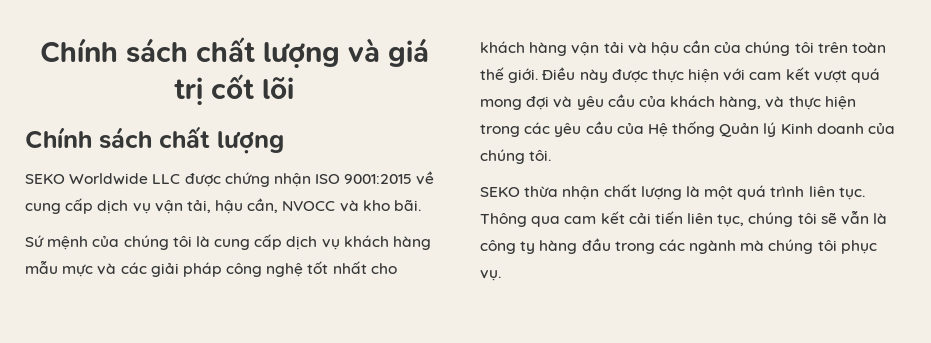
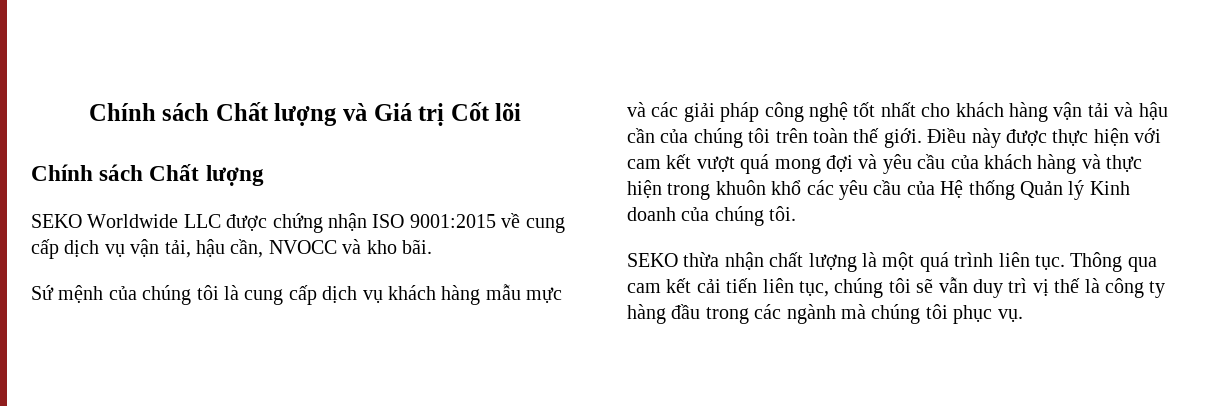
- Chính sách chất lượng và giá trị cốt lõi
- Chính sách chất lượng
+ Chính sách Chất lượng và Giá trị Cốt lõi
+ Chính sách Chất lượng
- Điều này được thực hiện với cam kết vượt quá mong đợi và yêu cầu của khách hàng, và thực hiện trong các yêu cầu của Hệ thống Quản lý Kinh doanh của chúng tôi.
+ Điều này được thực hiện với cam kết vượt quá mong đợi và yêu cầu của khách hàng và thực hiện trong khuôn khổ các yêu cầu của Hệ thống Quản lý Kinh doanh của chúng tôi.
- Thông qua cam kết cải tiến liên tục, chúng tôi sẽ vẫn là công ty hàng đầu trong các ngành mà chúng tôi phục vụ.
+ Thông qua cam kết cải tiến liên tục, chúng tôi sẽ vẫn duy trì vị thế là công ty hàng đầu trong các ngành mà chúng tôi phục vụ.

